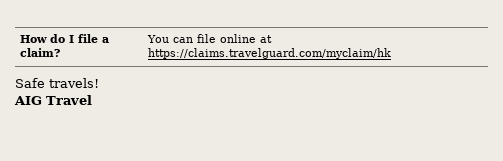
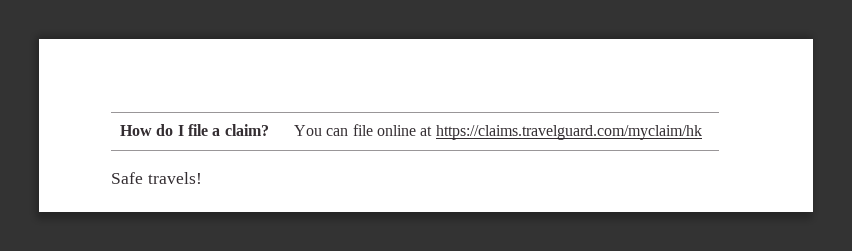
- AIG Travel

